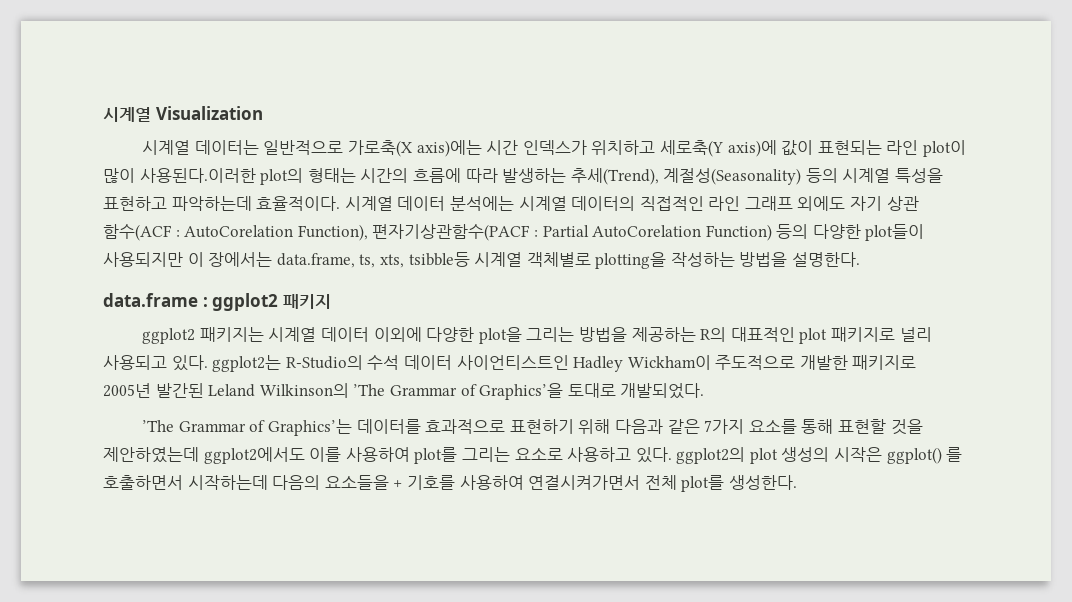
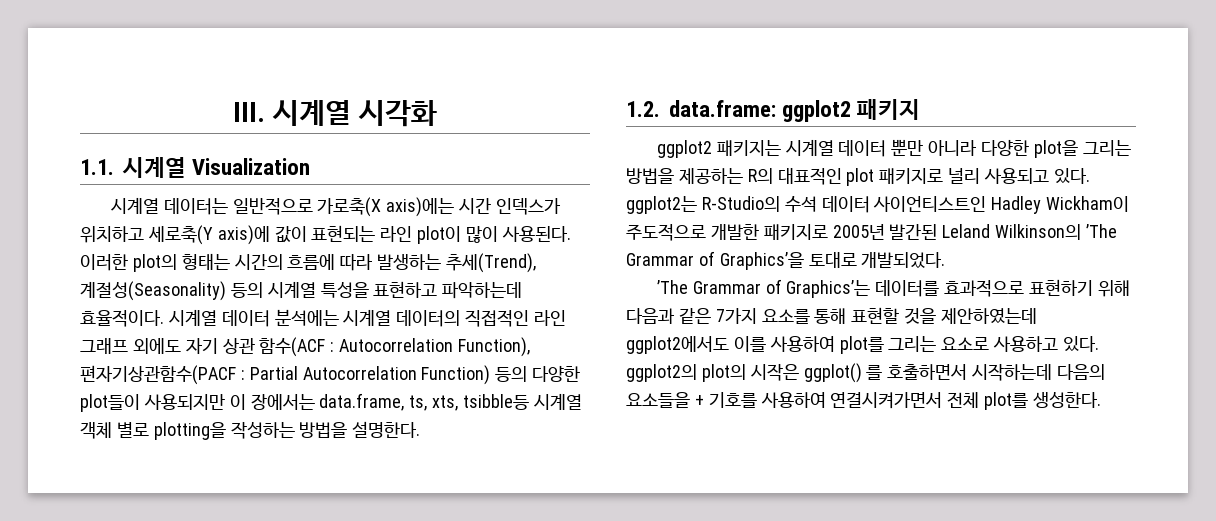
- 시계열 Visualization
+ III. 시계열 시각화
+ 1.1. 시계열 Visualization
- 시계열 데이터는 일반적으로 가로축(X axis)에는 시간 인덱스가 위치하고 세로축(Y axis)에 값이 표현되는 라인 plot이 많이 사용된다.이러한 plot의 형태는 시간의 흐름에 따라 발생하는 추세(Trend), 계절성(Seasonality) 등의 시계열 특성을 표현하고 파악하는데 효율적이다.
+ 시계열 데이터는 일반적으로 가로축(X axis)에는 시간 인덱스가 위치하고 세로축(Y axis)에 값이 표현되는 라인 plot이 많이 사용된다. 이러한 plot의 형태는 시간의 흐름에 따라 발생하는 추세(Trend), 계절성(Seasonality) 등의 시계열 특성을 표현하고 파악하는데 효율적이다.
- 시계열 데이터 분석에는 시계열 데이터의 직접적인 라인 그래프 외에도 자기 상관 함수(ACF : AutoCorelation Function), 편자기상관함수(PACF : Partial AutoCorelation Function) 등의 다양한 plot들이 사용되지만 이 장에서는 data.frame, ts, xts, tsibble등 시계열 객체별로 plotting을 작성하는 방법을 설명한다.
+ 시계열 데이터 분석에는 시계열 데이터의 직접적인 라인 그래프 외에도 자기 상관 함수(ACF : Autocorrelation Function), 편자기상관함수(PACF : Partial Autocorrelation Function) 등의 다양한 plot들이 사용되지만 이 장에서는 data.frame, ts, xts, tsibble등 시계열 객체 별로 plotting을 작성하는 방법을 설명한다.
- data.frame : ggplot2 패키지
+ 1.2. data.frame: ggplot2 패키지
- ggplot2 패키지는 시계열 데이터 이외에 다양한 plot을 그리는 방법을 제공하는 R의 대표적인 plot 패키지로 널리 사용되고 있다. ggplot2는 R-Studio의 수석 데이터 사이언티스트인 Hadley Wickham이 주도적으로 개발한 패키지로 2005년 발간된 Leland Wilkinson의 ’The Grammar of Graphics’을 토대로 개발되었다.
+ ggplot2 패키지는 시계열 데이터 뿐만 아니라 다양한 plot을 그리는 방법을 제공하는 R의 대표적인 plot 패키지로 널리 사용되고 있다. ggplot2는 R-Studio의 수석 데이터 사이언티스트인 Hadley Wickham이 주도적으로 개발한 패키지로 2005년 발간된 Leland Wilkinson의 ’The Grammar of Graphics’을 토대로 개발되었다.
- ’The Grammar of Graphics’는 데이터를 효과적으로 표현하기 위해 다음과 같은 7가지 요소를 통해 표현할 것을 제안하였는데 ggplot2에서도 이를 사용하여 plot를 그리는 요소로 사용하고 있다. ggplot2의 plot 생성의 시작은 ggplot() 를 호출하면서 시작하는데 다음의 요소들을 + 기호를 사용하여 연결시켜가면서 전체 plot를 생성한다.
+ ’The Grammar of Graphics’는 데이터를 효과적으로 표현하기 위해 다음과 같은 7가지 요소를 통해 표현할 것을 제안하였는데 ggplot2에서도 이를 사용하여 plot를 그리는 요소로 사용하고 있다. ggplot2의 plot의 시작은 ggplot() 를 호출하면서 시작하는데 다음의 요소들을 + 기호를 사용하여 연결시켜가면서 전체 plot를 생성한다.

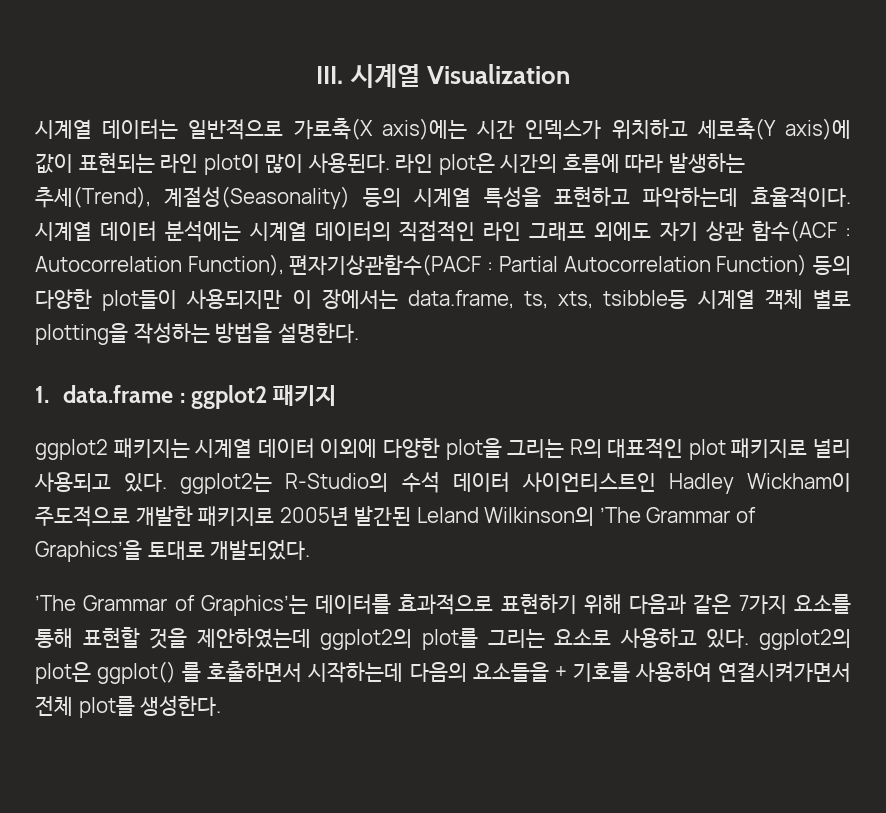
- III. 시계열 시각화
- 1.1. 시계열 Visualization
+ III. 시계열 Visualization
- 이러한 plot의 형태는 시간의 흐름에 따라 발생하는 추세(Trend), 계절성(Seasonality) 등의 시계열 특성을 표현하고 파악하는데 효율적이다.
+ 라인 plot은 시간의 흐름에 따라 발생하는 추세(Trend), 계절성(Seasonality) 등의 시계열 특성을 표현하고 파악하는데 효율적이다.
- 1.2. data.frame: ggplot2 패키지
+ 1. data.frame : ggplot2 패키지
- ggplot2 패키지는 시계열 데이터 뿐만 아니라 다양한 plot을 그리는 방법을 제공하는 R의 대표적인 plot 패키지로 널리 사용되고 있다. ggplot2는 R-Studio의 수석 데이터 사이언티스트인 Hadley Wickham이 주도적으로 개발한 패키지로 2005년 발간된 Leland Wilkinson의 ’The Grammar of Graphics’을 토대로 개발되었다.
+ ggplot2 패키지는 시계열 데이터 이외에 다양한 plot을 그리는 R의 대표적인 plot 패키지로 널리 사용되고 있다. ggplot2는 R-Studio의 수석 데이터 사이언티스트인 Hadley Wickham이 주도적으로 개발한 패키지로 2005년 발간된 Leland Wilkinson의 ’The Grammar of Graphics’을 토대로 개발되었다.
- ’The Grammar of Graphics’는 데이터를 효과적으로 표현하기 위해 다음과 같은 7가지 요소를 통해 표현할 것을 제안하였는데 ggplot2에서도 이를 사용하여 plot를 그리는 요소로 사용하고 있다. ggplot2의 plot의 시작은 ggplot() 를 호출하면서 시작하는데 다음의 요소들을 + 기호를 사용하여 연결시켜가면서 전체 plot를 생성한다.
+ ’The Grammar of Graphics’는 데이터를 효과적으로 표현하기 위해 다음과 같은 7가지 요소를 통해 표현할 것을 제안하였는데 ggplot2의 plot를 그리는 요소로 사용하고 있다. ggplot2의 plot은 ggplot() 를 호출하면서 시작하는데 다음의 요소들을 + 기호를 사용하여 연결시켜가면서 전체 plot를 생성한다.

